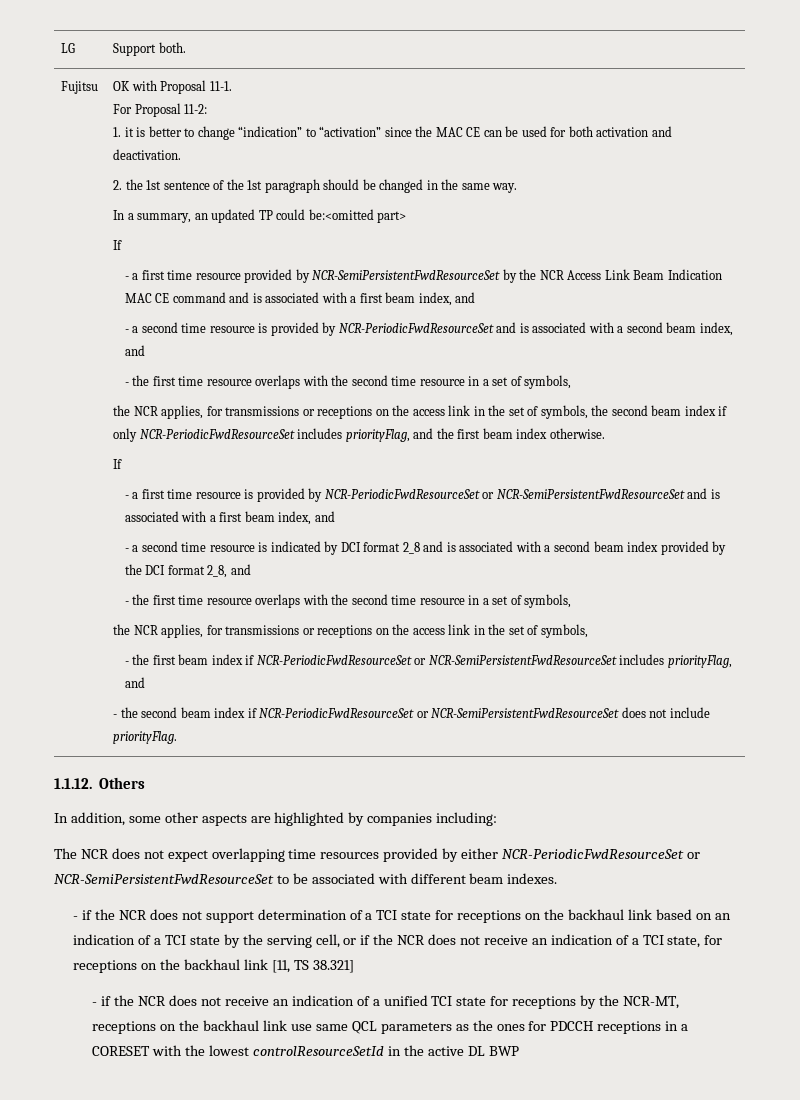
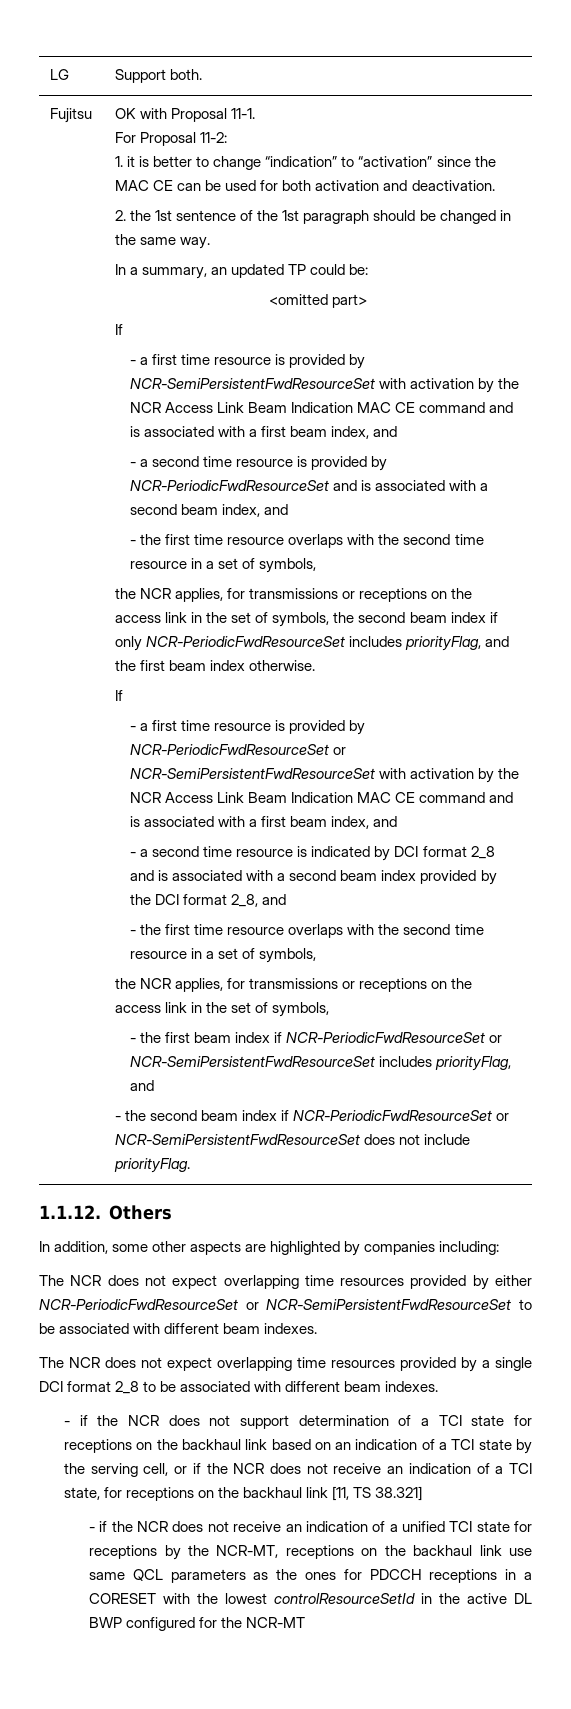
- In a summary, an updated TP could be:<omitted part>
+ In a summary, an updated TP could be:
+ <omitted part>
- - a first time resource provided by NCR-SemiPersistentFwdResourceSet by the NCR Access Link Beam Indication MAC CE command and is associated with a first beam index, and
+ - a first time resource is provided by NCR-SemiPersistentFwdResourceSet with activation by the NCR Access Link Beam Indication MAC CE command and is associated with a first beam index, and
- - a first time resource is provided by NCR-PeriodicFwdResourceSet or NCR-SemiPersistentFwdResourceSet and is associated with a first beam index, and
+ - a first time resource is provided by NCR-PeriodicFwdResourceSet or NCR-SemiPersistentFwdResourceSet with activation by the NCR Access Link Beam Indication MAC CE command and is associated with a first beam index, and
+ The NCR does not expect overlapping time resources provided by a single DCI format 2_8 to be associated with different beam indexes.
- - if the NCR does not receive an indication of a unified TCI state for receptions by the NCR-MT, receptions on the backhaul link use same QCL parameters as the ones for PDCCH receptions in a CORESET with the lowest controlResourceSetId in the active DL BWP
+ - if the NCR does not receive an indication of a unified TCI state for receptions by the NCR-MT, receptions on the backhaul link use same QCL parameters as the ones for PDCCH receptions in a CORESET with the lowest controlResourceSetId in the active DL BWP configured for the NCR-MT

